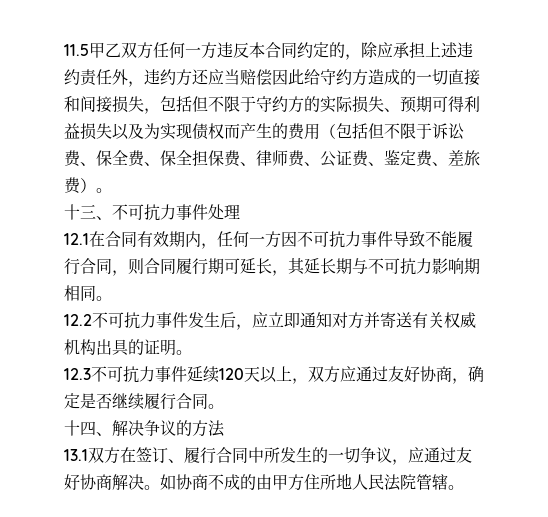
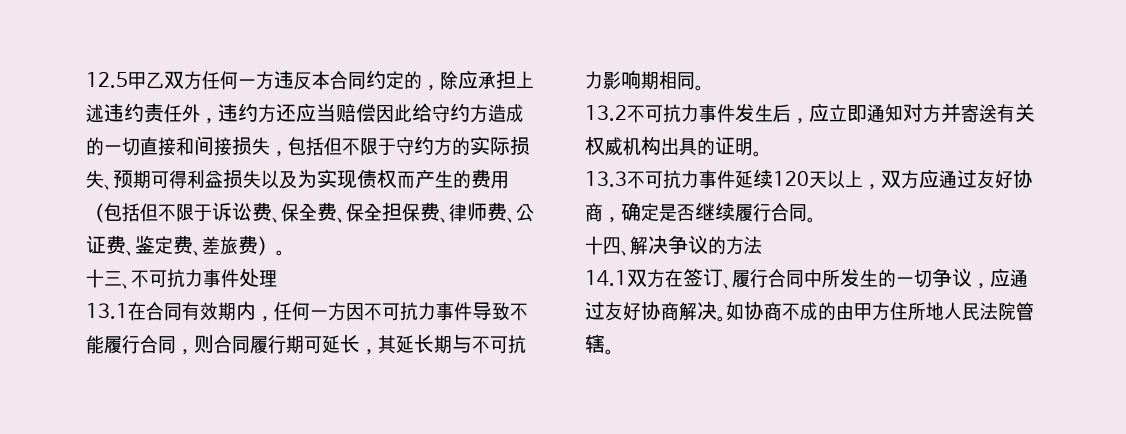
- 11.5甲乙双方任何一方违反本合同约定的，除应承担上述违约责任外，违约方还应当赔偿因此给守约方造成的一切直接和间接损失，包括但不限于守约方的实际损失、预期可得利益损失以及为实现债权而产生的费用（包括但不限于诉讼费、保全费、保全担保费、律师费、公证费、鉴定费、差旅费）。
+ 12.5甲乙双方任何一方违反本合同约定的，除应承担上述违约责任外，违约方还应当赔偿因此给守约方造成的一切直接和间接损失，包括但不限于守约方的实际损失、预期可得利益损失以及为实现债权而产生的费用（包括但不限于诉讼费、保全费、保全担保费、律师费、公证费、鉴定费、差旅费）。
- 12.1在合同有效期内，任何一方因不可抗力事件导致不能履行合同，则合同履行期可延长，其延长期与不可抗力影响期相同。
+ 13.1在合同有效期内，任何一方因不可抗力事件导致不能履行合同，则合同履行期可延长，其延长期与不可抗力影响期相同。
- 12.2不可抗力事件发生后，应立即通知对方并寄送有关权威机构出具的证明。
+ 13.2不可抗力事件发生后，应立即通知对方并寄送有关权威机构出具的证明。
- 12.3不可抗力事件延续120天以上，双方应通过友好协商，确定是否继续履行合同。
+ 13.3不可抗力事件延续120天以上，双方应通过友好协商，确定是否继续履行合同。
- 13.1双方在签订、履行合同中所发生的一切争议，应通过友好协商解决。
+ 14.1双方在签订、履行合同中所发生的一切争议，应通过友好协商解决。

